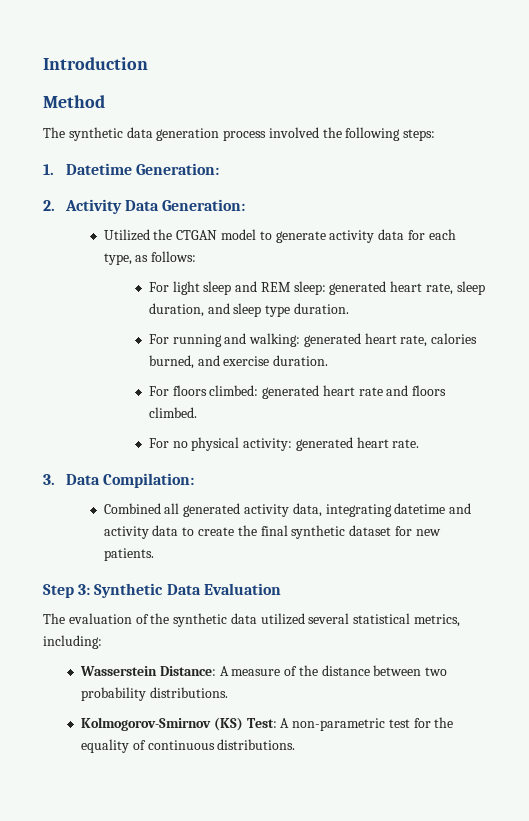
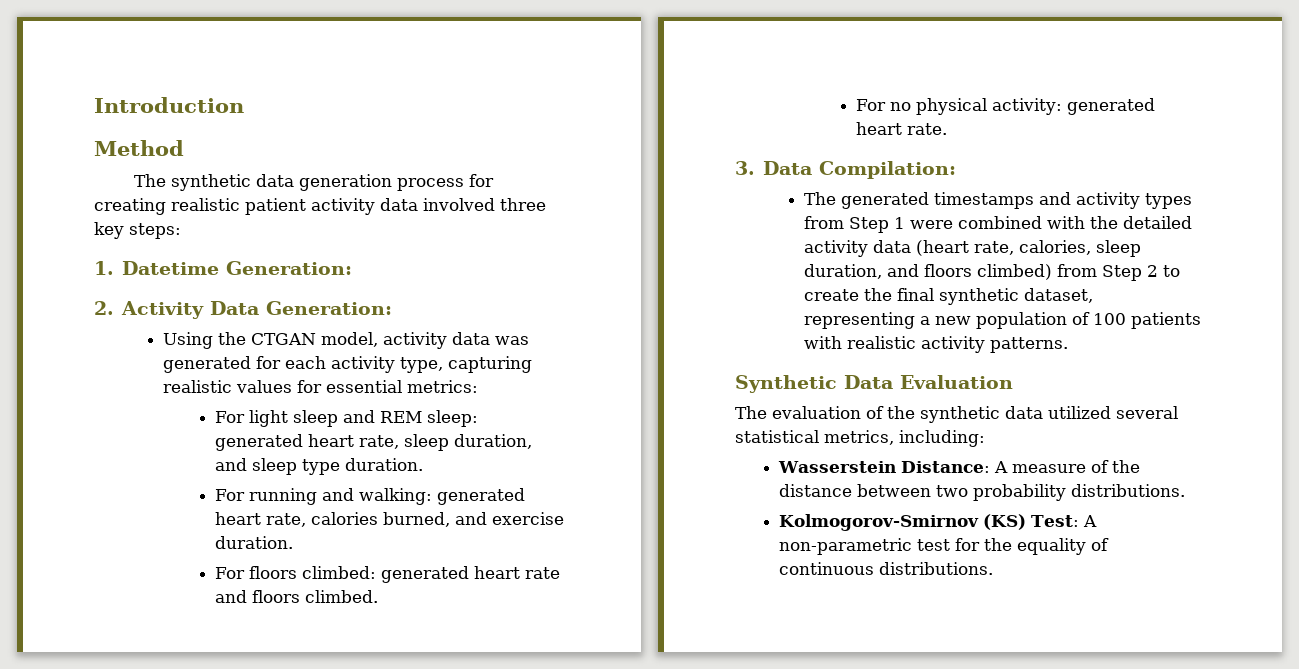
- The synthetic data generation process involved the following steps:
+ The synthetic data generation process for creating realistic patient activity data involved three key steps:
- Utilized the CTGAN model to generate activity data for each type, as follows:
+ Using the CTGAN model, activity data was generated for each activity type, capturing realistic values for essential metrics:
- Combined all generated activity data, integrating datetime and activity data to create the final synthetic dataset for new patients.
- Step 3: Synthetic Data Evaluation
+ The generated timestamps and activity types from Step 1 were combined with the detailed activity data (heart rate, calories, sleep duration, and floors climbed) from Step 2 to create the final synthetic dataset, representing a new population of 100 patients with realistic activity patterns.
+ Synthetic Data Evaluation

